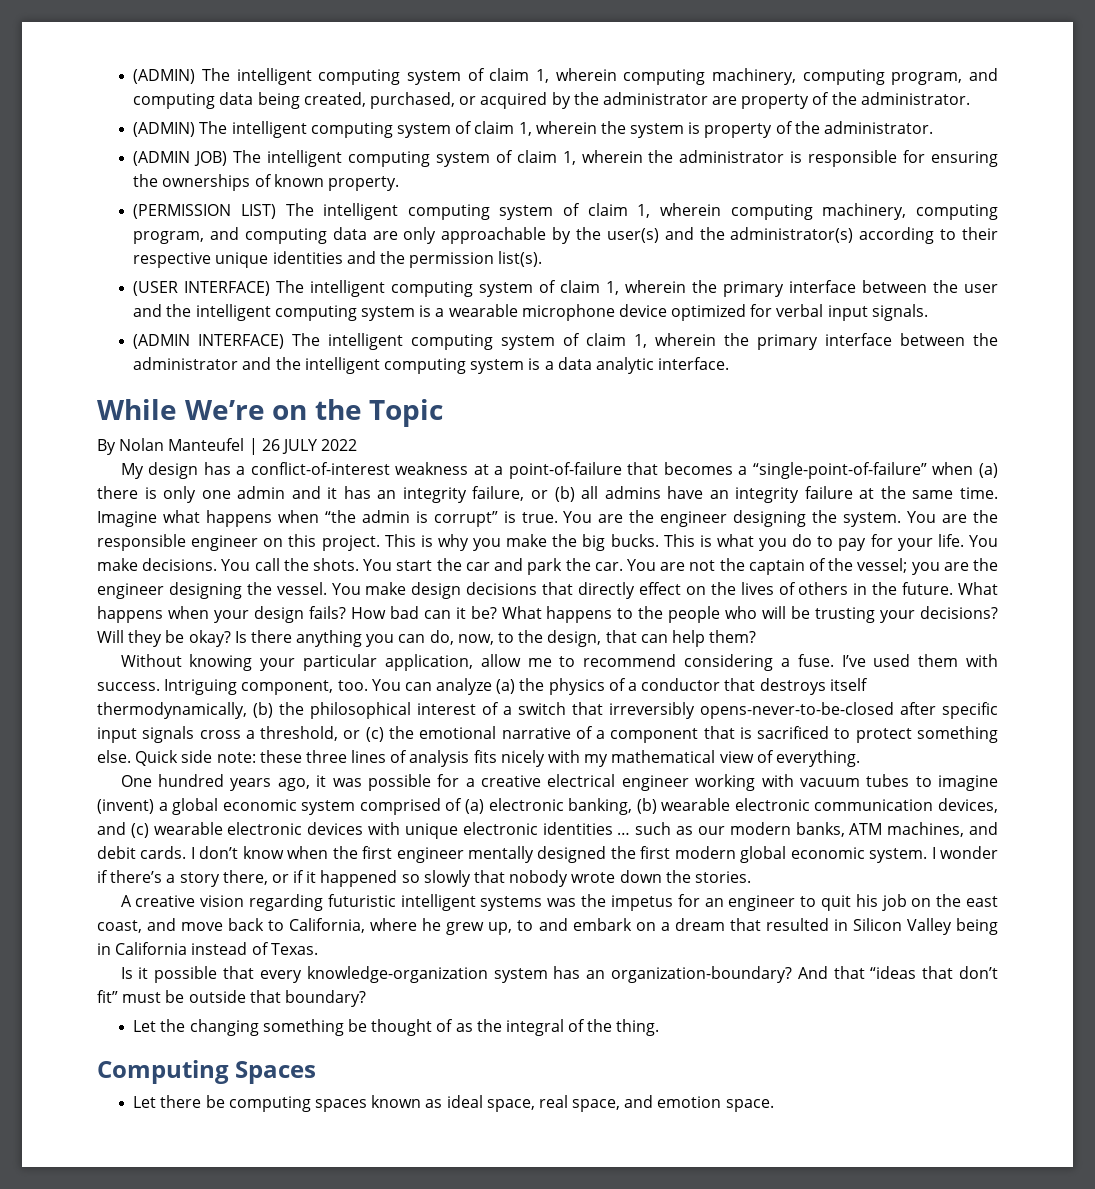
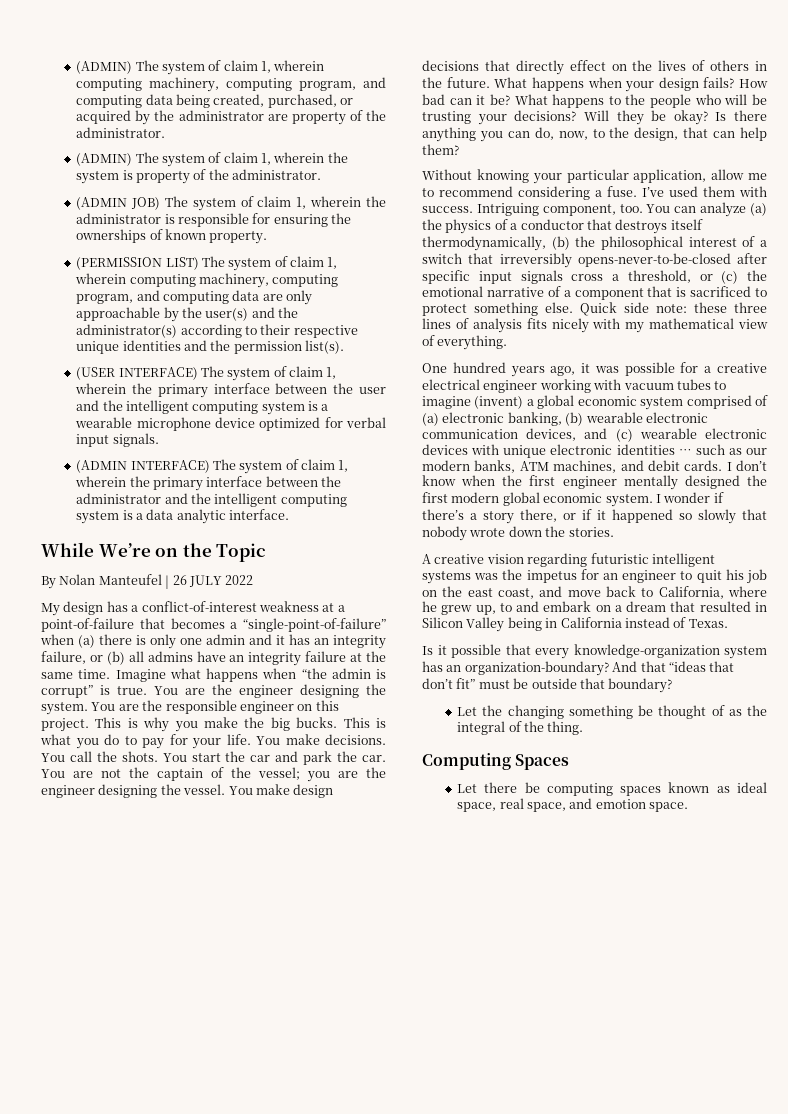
- (ADMIN) The intelligent computing system of claim 1, wherein computing machinery, computing program, and computing data being created, purchased, or acquired by the administrator are property of the administrator.
+ (ADMIN) The system of claim 1, wherein computing machinery, computing program, and computing data being created, purchased, or acquired by the administrator are property of the administrator.
- (ADMIN) The intelligent computing system of claim 1, wherein the system is property of the administrator.
+ (ADMIN) The system of claim 1, wherein the system is property of the administrator.
- (ADMIN JOB) The intelligent computing system of claim 1, wherein the administrator is responsible for ensuring the ownerships of known property.
+ (ADMIN JOB) The system of claim 1, wherein the administrator is responsible for ensuring the ownerships of known property.
- (PERMISSION LIST) The intelligent computing system of claim 1, wherein computing machinery, computing program, and computing data are only approachable by the user(s) and the administrator(s) according to their respective unique identities and the permission list(s).
+ (PERMISSION LIST) The system of claim 1, wherein computing machinery, computing program, and computing data are only approachable by the user(s) and the administrator(s) according to their respective unique identities and the permission list(s).
- (USER INTERFACE) The intelligent computing system of claim 1, wherein the primary interface between the user and the intelligent computing system is a wearable microphone device optimized for verbal input signals.
+ (USER INTERFACE) The system of claim 1, wherein the primary interface between the user and the intelligent computing system is a wearable microphone device optimized for verbal input signals.
- (ADMIN INTERFACE) The intelligent computing system of claim 1, wherein the primary interface between the administrator and the intelligent computing system is a data analytic interface.
+ (ADMIN INTERFACE) The system of claim 1, wherein the primary interface between the administrator and the intelligent computing system is a data analytic interface.

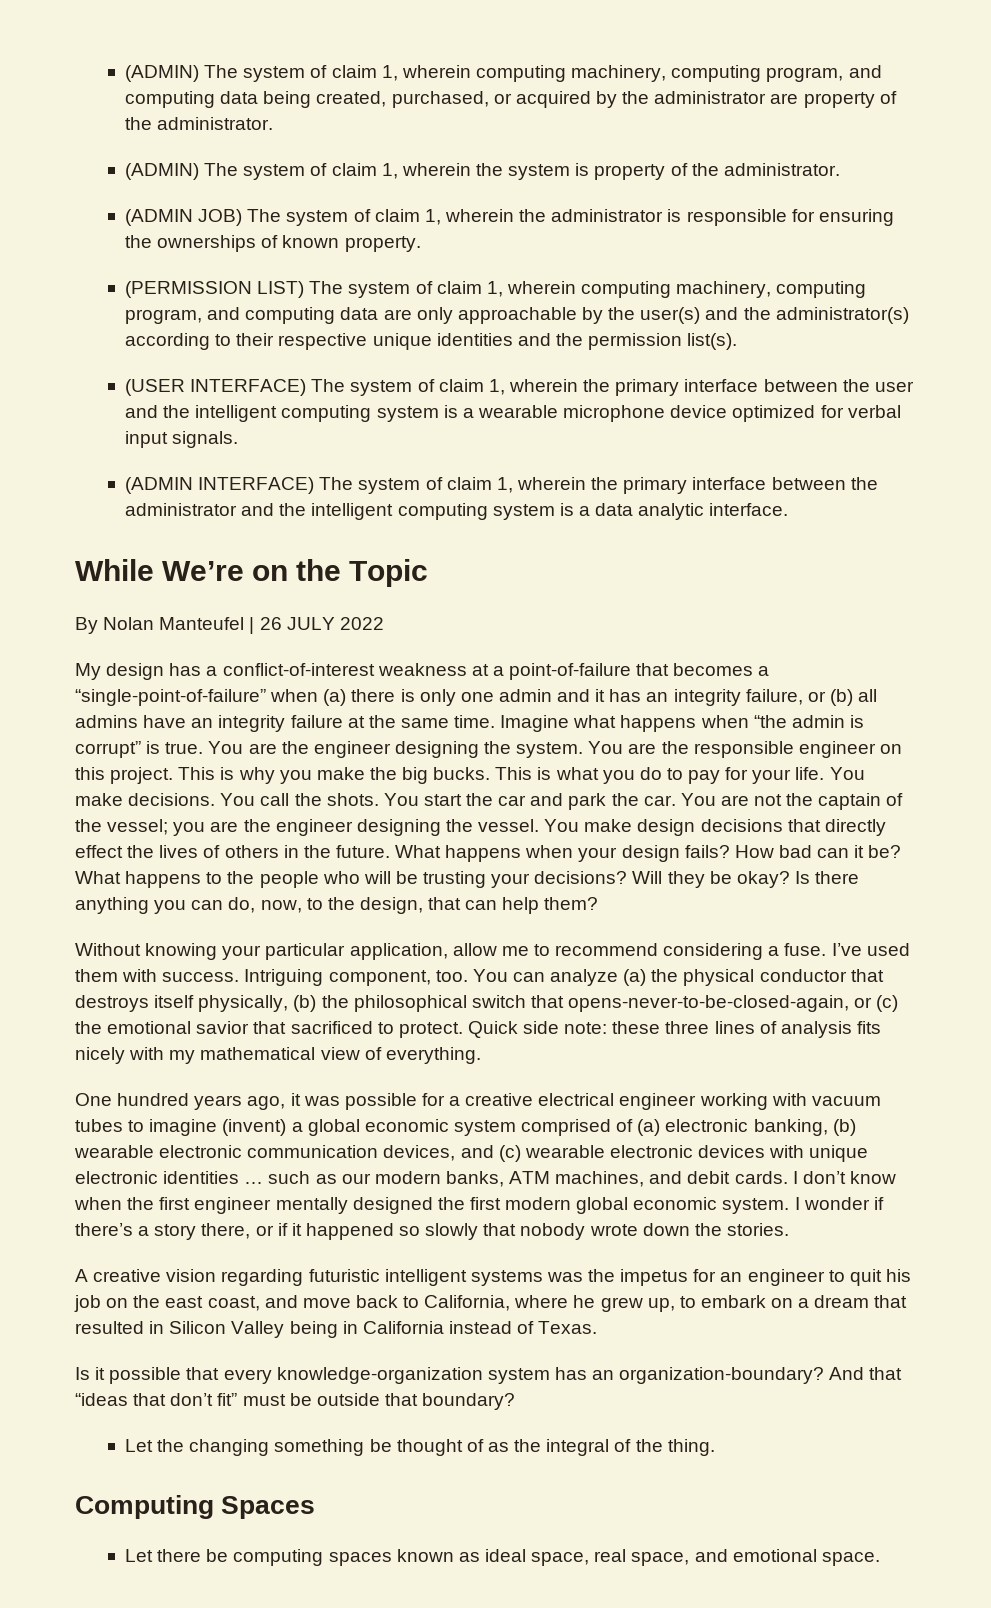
- You make design decisions that directly effect on the lives of others in the future.
+ You make design decisions that directly effect the lives of others in the future.
- You can analyze (a) the physics of a conductor that destroys itself thermodynamically, (b) the philosophical interest of a switch that irreversibly opens-never-to-be-closed after specific input signals cross a threshold, or (c) the emotional narrative of a component that is sacrificed to protect something else.
+ You can analyze (a) the physical conductor that destroys itself physically, (b) the philosophical switch that opens-never-to-be-closed-again, or (c) the emotional savior that sacrificed to protect.
- A creative vision regarding futuristic intelligent systems was the impetus for an engineer to quit his job on the east coast, and move back to California, where he grew up, to and embark on a dream that resulted in Silicon Valley being in California instead of Texas.
+ A creative vision regarding futuristic intelligent systems was the impetus for an engineer to quit his job on the east coast, and move back to California, where he grew up, to embark on a dream that resulted in Silicon Valley being in California instead of Texas.
- Let there be computing spaces known as ideal space, real space, and emotion space.
+ Let there be computing spaces known as ideal space, real space, and emotional space.

